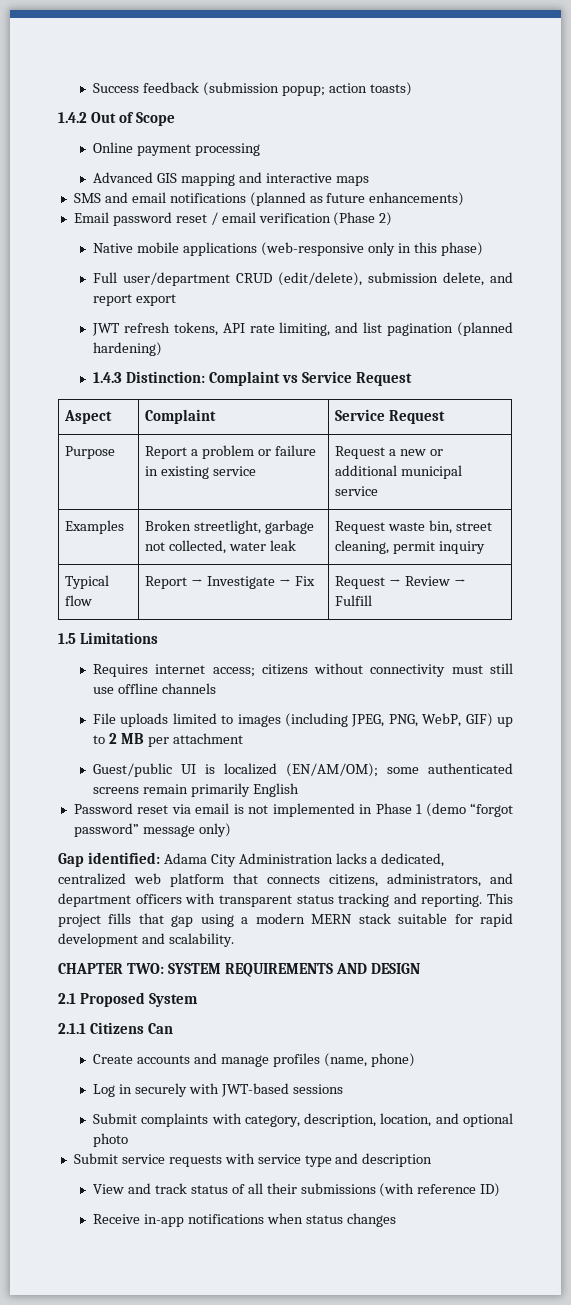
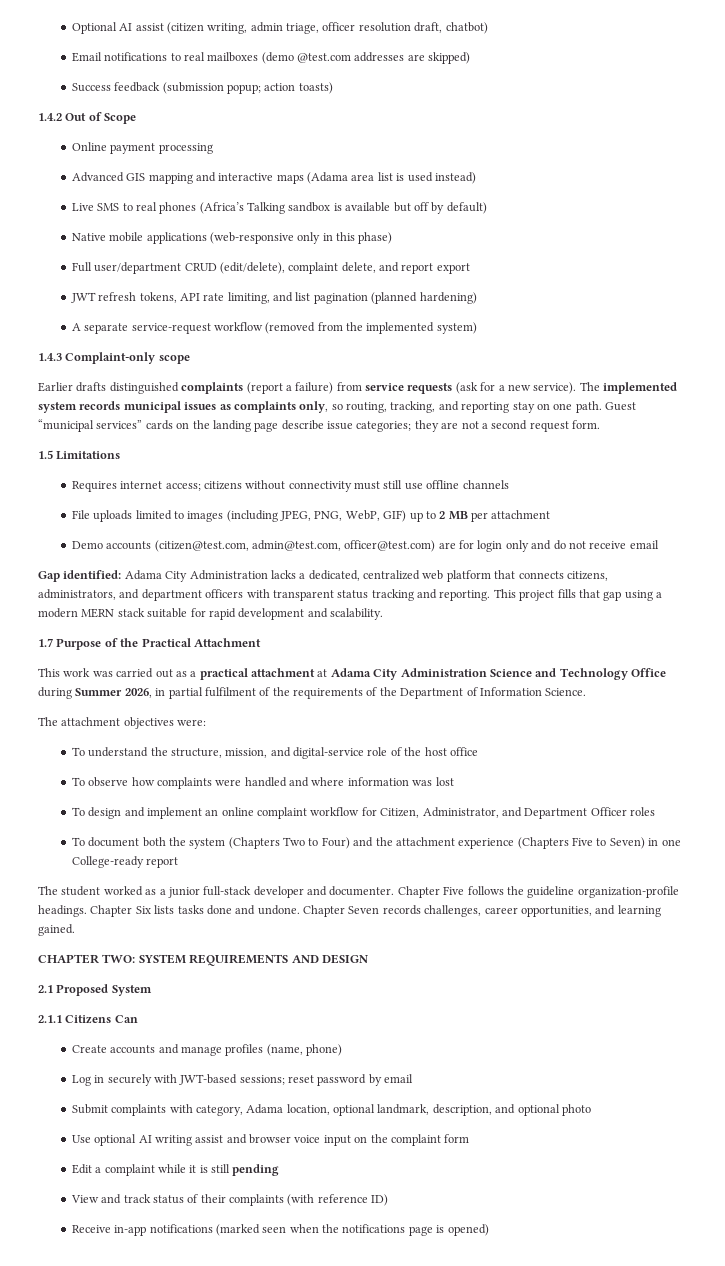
+ Optional AI assist (citizen writing, admin triage, officer resolution draft, chatbot)
+ Email notifications to real mailboxes (demo @test.com addresses are skipped)
- Advanced GIS mapping and interactive maps
- SMS and email notifications (planned as future enhancements)
- Email password reset / email verification (Phase 2)
+ Advanced GIS mapping and interactive maps (Adama area list is used instead)
+ Live SMS to real phones (Africa’s Talking sandbox is available but off by default)
- Full user/department CRUD (edit/delete), submission delete, and report export
+ Full user/department CRUD (edit/delete), complaint delete, and report export
- 1.4.3 Distinction: Complaint vs Service Request
- Aspect | Complaint | Service Request
- Purpose | Report a problem or failure in existing service | Request a new or additional municipal service
- Examples | Broken streetlight, garbage not collected, water leak | Request waste bin, street cleaning, permit inquiry
- Typical flow | Report → Investigate → Fix | Request → Review → Fulfill
+ A separate service-request workflow (removed from the implemented system)
+ 1.4.3 Complaint-only scope
+ Earlier drafts distinguished complaints (report a failure) from service requests (ask for a new service). The implemented system records municipal issues as complaints only, so routing, tracking, and reporting stay on one path. Guest “municipal services” cards on the landing page describe issue categories; they are not a second request form.
- Guest/public UI is localized (EN/AM/OM); some authenticated screens remain primarily English
- Password reset via email is not implemented in Phase 1 (demo “forgot password” message only)
+ Demo accounts (citizen@test.com, admin@test.com, officer@test.com) are for login only and do not receive email
+ 1.7 Purpose of the Practical Attachment
+ This work was carried out as a practical attachment at Adama City Administration Science and Technology Office during Summer 2026, in partial fulfilment of the requirements of the Department of Information Science.
+ The attachment objectives were:
+ To understand the structure, mission, and digital-service role of the host office
+ To observe how complaints were handled and where information was lost
+ To design and implement an online complaint workflow for Citizen, Administrator, and Department Officer roles
+ To document both the system (Chapters Two to Four) and the attachment experience (Chapters Five to Seven) in one College-ready report
+ The student worked as a junior full-stack developer and documenter. Chapter Five follows the guideline organization-profile headings. Chapter Six lists tasks done and undone. Chapter Seven records challenges, career opportunities, and learning gained.
- Log in securely with JWT-based sessions
+ Log in securely with JWT-based sessions; reset password by email
- Submit complaints with category, description, location, and optional photo
- Submit service requests with service type and description
+ Submit complaints with category, Adama location, optional landmark, description, and optional photo
+ Use optional AI writing assist and browser voice input on the complaint form
+ Edit a complaint while it is still pending
- View and track status of all their submissions (with reference ID)
+ View and track status of their complaints (with reference ID)
- Receive in-app notifications when status changes
+ Receive in-app notifications (marked seen when the notifications page is opened)

